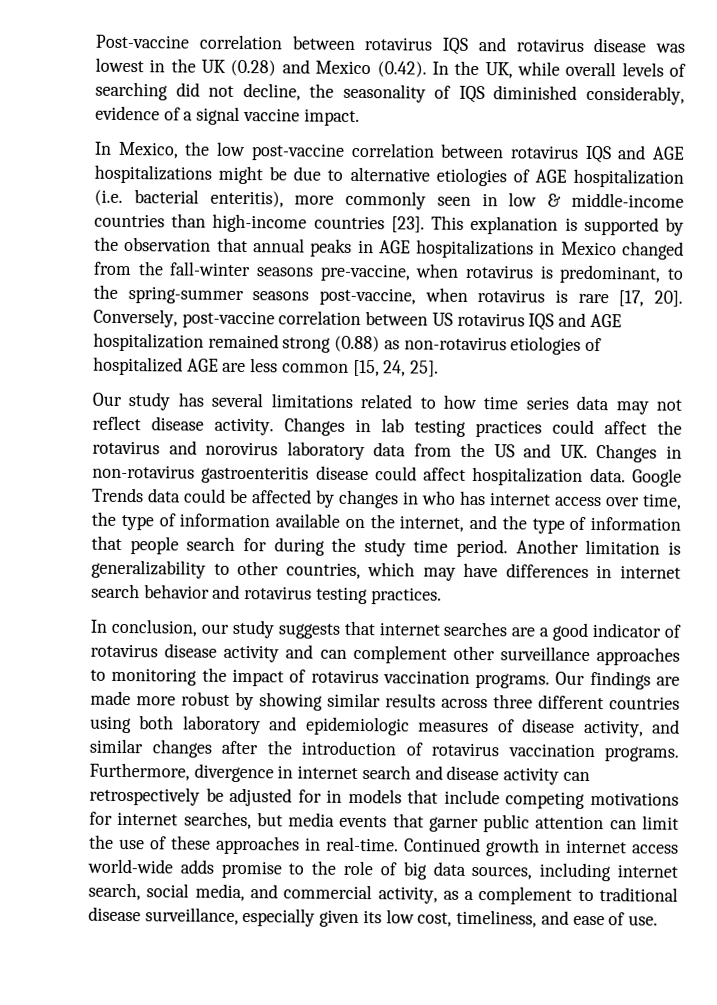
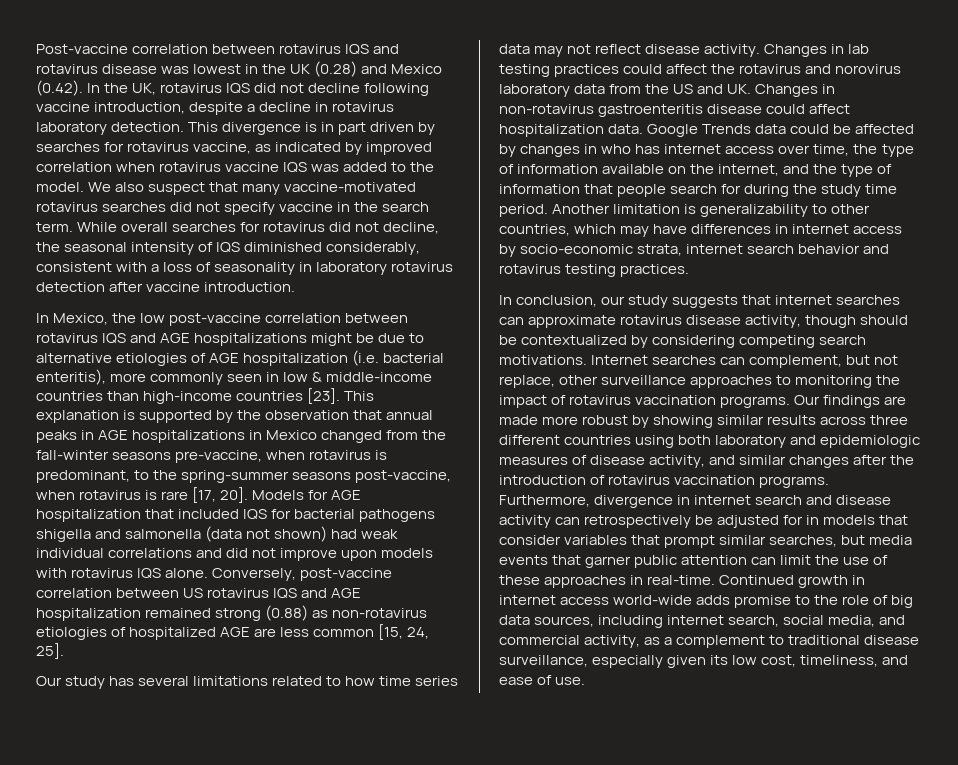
- Post-vaccine correlation between rotavirus IQS and rotavirus disease was lowest in the UK (0.28) and Mexico (0.42). In the UK, while overall levels of searching did not decline, the seasonality of IQS diminished considerably, evidence of a signal vaccine impact.
+ Post-vaccine correlation between rotavirus IQS and rotavirus disease was lowest in the UK (0.28) and Mexico (0.42). In the UK, rotavirus IQS did not decline following vaccine introduction, despite a decline in rotavirus laboratory detection. This divergence is in part driven by searches for rotavirus vaccine, as indicated by improved correlation when rotavirus vaccine IQS was added to the model. We also suspect that many vaccine-motivated rotavirus searches did not specify vaccine in the search term. While overall searches for rotavirus did not decline, the seasonal intensity of IQS diminished considerably, consistent with a loss of seasonality in laboratory rotavirus detection after vaccine introduction.
+ Models for AGE hospitalization that included IQS for bacterial pathogens shigella and salmonella (data not shown) had weak individual correlations and did not improve upon models with rotavirus IQS alone.
- Another limitation is generalizability to other countries, which may have differences in internet search behavior and rotavirus testing practices.
+ Another limitation is generalizability to other countries, which may have differences in internet access by socio-economic strata, internet search behavior and rotavirus testing practices.
- In conclusion, our study suggests that internet searches are a good indicator of rotavirus disease activity and can complement other surveillance approaches to monitoring the impact of rotavirus vaccination programs.
+ In conclusion, our study suggests that internet searches can approximate rotavirus disease activity, though should be contextualized by considering competing search motivations. Internet searches can complement, but not replace, other surveillance approaches to monitoring the impact of rotavirus vaccination programs.
- Furthermore, divergence in internet search and disease activity can retrospectively be adjusted for in models that include competing motivations for internet searches, but media events that garner public attention can limit the use of these approaches in real-time.
+ Furthermore, divergence in internet search and disease activity can retrospectively be adjusted for in models that consider variables that prompt similar searches, but media events that garner public attention can limit the use of these approaches in real-time.

